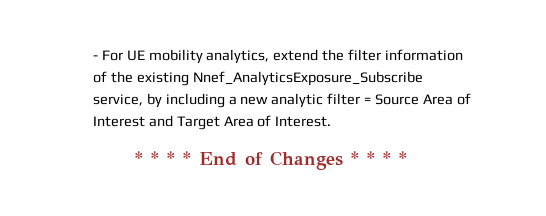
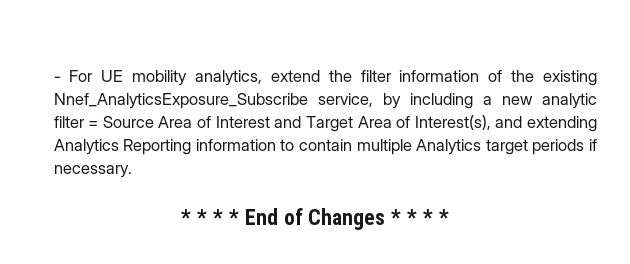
- - For UE mobility analytics, extend the filter information of the existing Nnef_AnalyticsExposure_Subscribe service, by including a new analytic filter = Source Area of Interest and Target Area of Interest.
+ - For UE mobility analytics, extend the filter information of the existing Nnef_AnalyticsExposure_Subscribe service, by including a new analytic filter = Source Area of Interest and Target Area of Interest(s), and extending Analytics Reporting information to contain multiple Analytics target periods if necessary.

